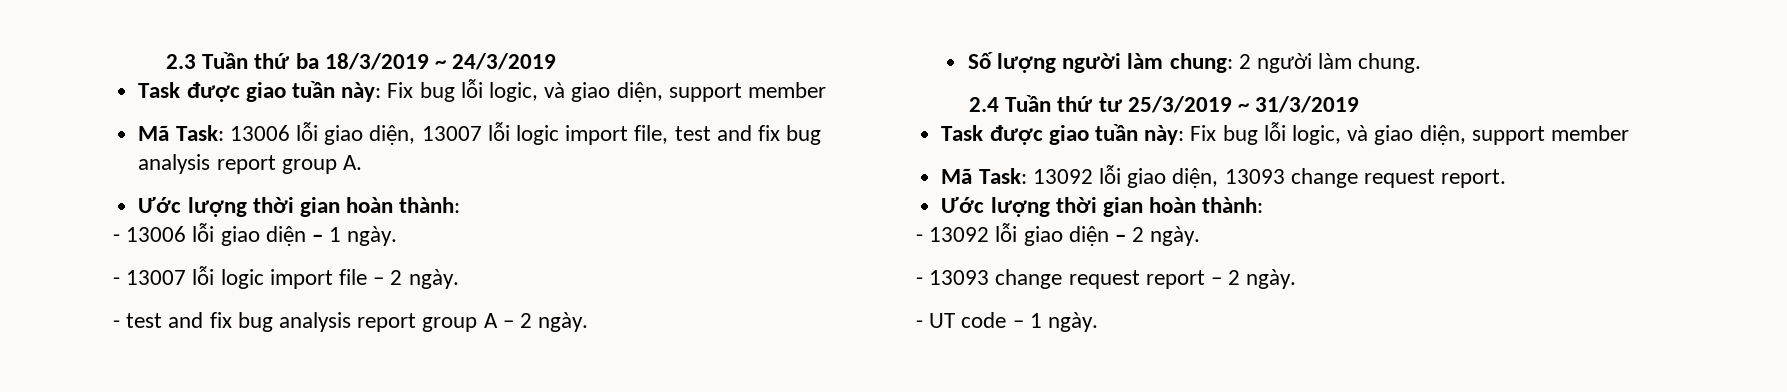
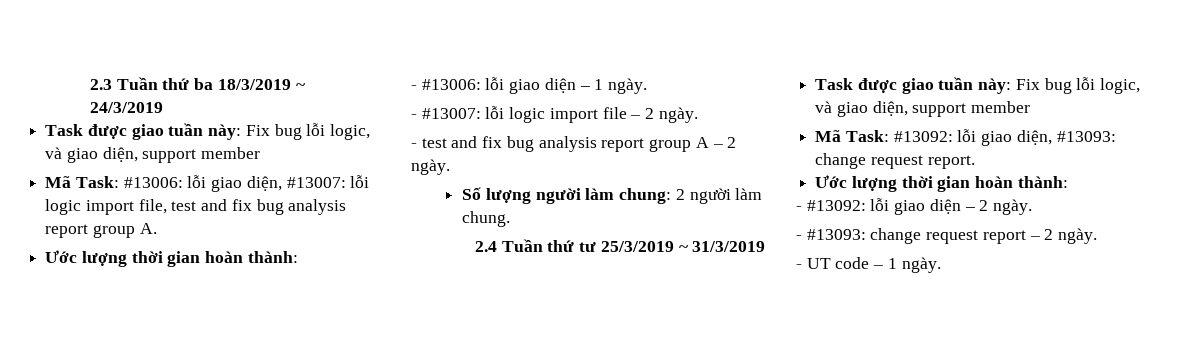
- Mã Task: 13006 lỗi giao diện, 13007 lỗi logic import file, test and fix bug analysis report group A.
+ Mã Task: #13006: lỗi giao diện, #13007: lỗi logic import file, test and fix bug analysis report group A.
- - 13006 lỗi giao diện – 1 ngày.
+ - #13006: lỗi giao diện – 1 ngày.
- - 13007 lỗi logic import file – 2 ngày.
+ - #13007: lỗi logic import file – 2 ngày.
- Mã Task: 13092 lỗi giao diện, 13093 change request report.
+ Mã Task: #13092: lỗi giao diện, #13093: change request report.
- - 13092 lỗi giao diện – 2 ngày.
+ - #13092: lỗi giao diện – 2 ngày.
- - 13093 change request report – 2 ngày.
+ - #13093: change request report – 2 ngày.

